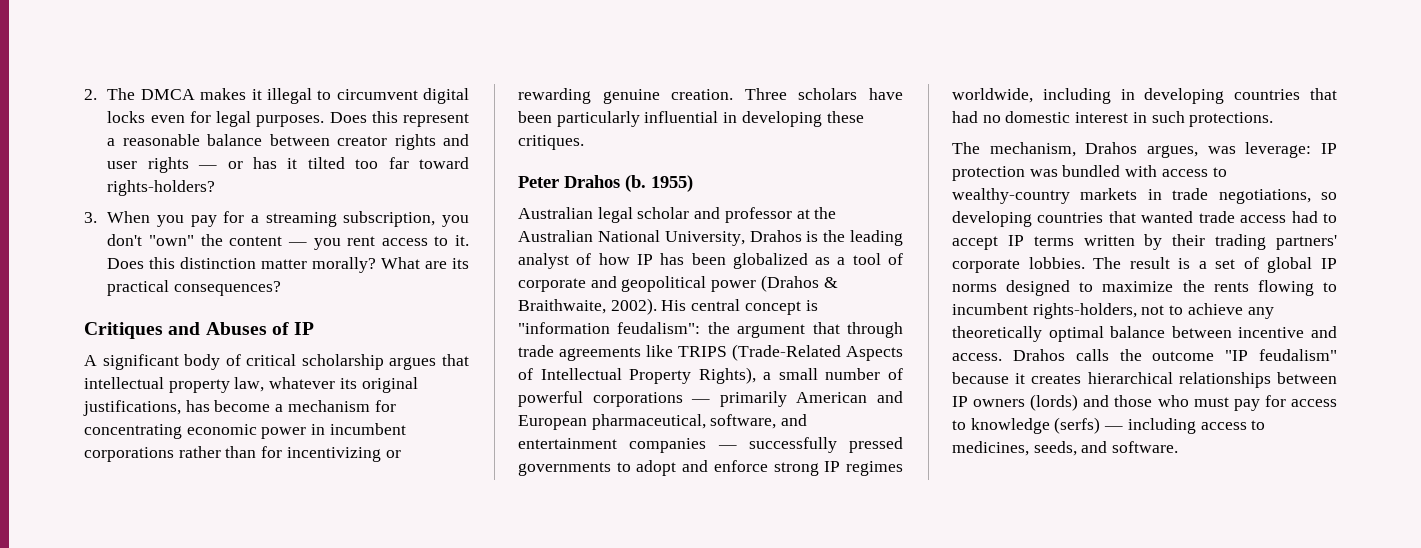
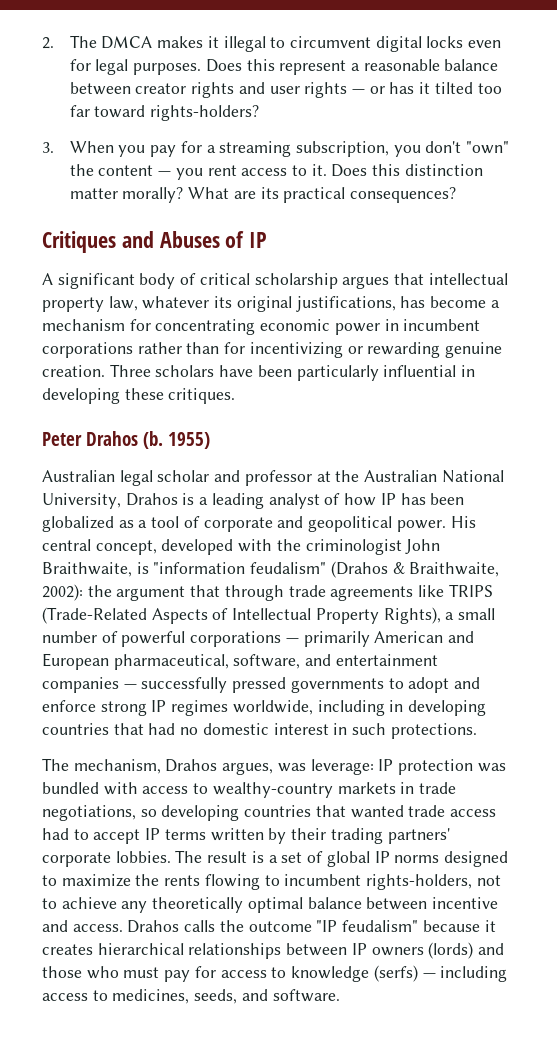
- Australian legal scholar and professor at the Australian National University, Drahos is the leading analyst of how IP has been globalized as a tool of corporate and geopolitical power (Drahos & Braithwaite, 2002). His central concept is "information feudalism":
+ Australian legal scholar and professor at the Australian National University, Drahos is a leading analyst of how IP has been globalized as a tool of corporate and geopolitical power. His central concept, developed with the criminologist John Braithwaite, is "information feudalism" (Drahos & Braithwaite, 2002):

